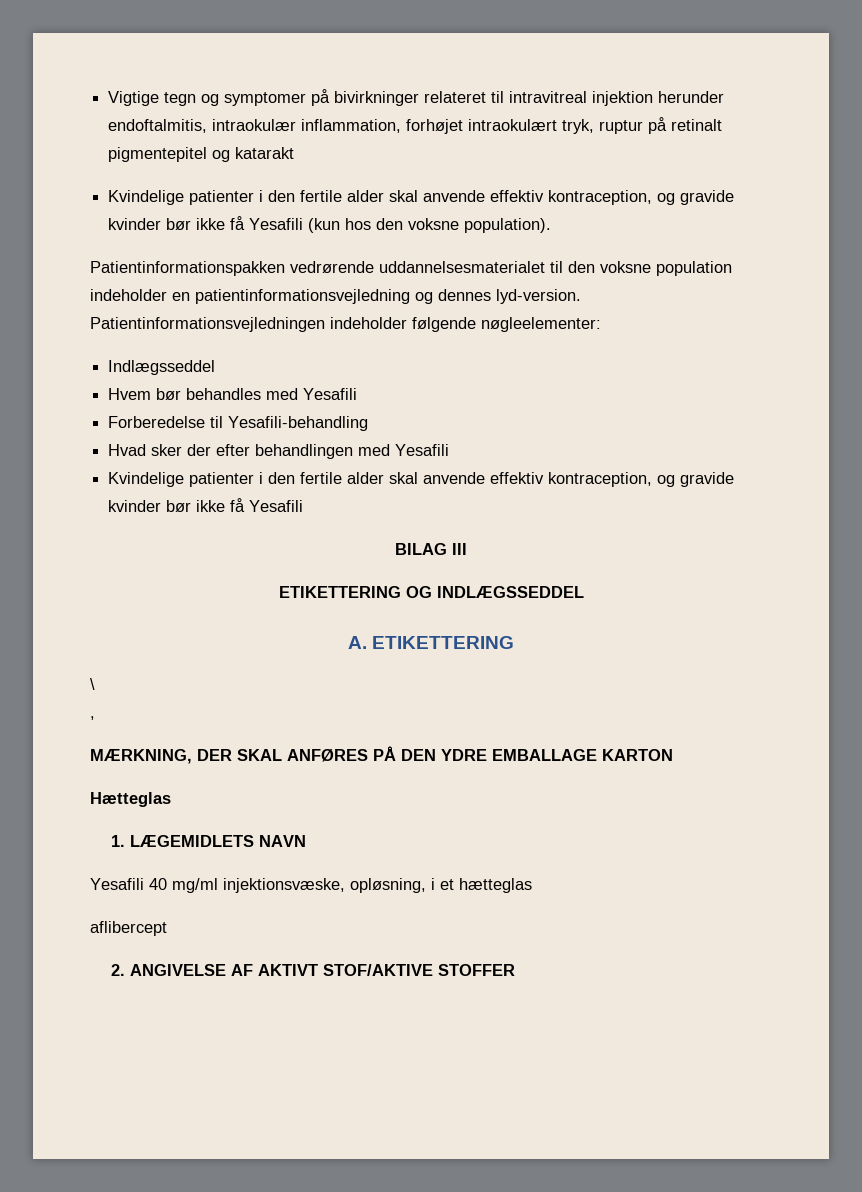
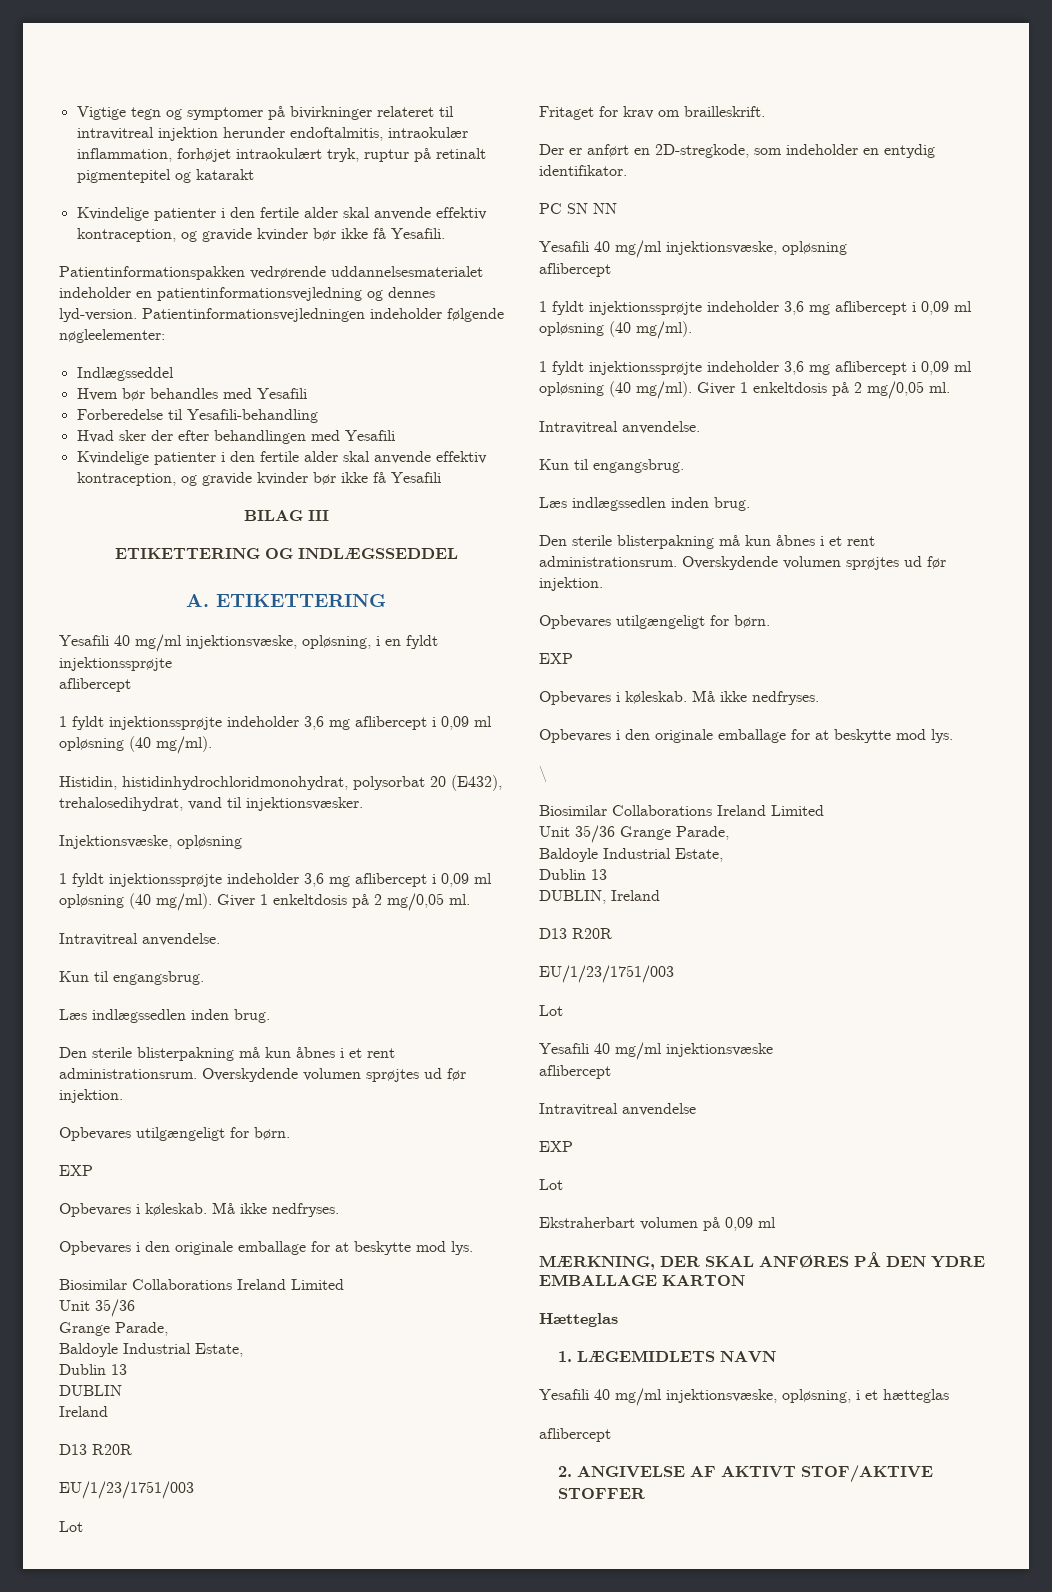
- Kvindelige patienter i den fertile alder skal anvende effektiv kontraception, og gravide kvinder bør ikke få Yesafili (kun hos den voksne population).
+ Kvindelige patienter i den fertile alder skal anvende effektiv kontraception, og gravide kvinder bør ikke få Yesafili.
- Patientinformationspakken vedrørende uddannelsesmaterialet til den voksne population indeholder en patientinformationsvejledning og dennes lyd-version.
+ Patientinformationspakken vedrørende uddannelsesmaterialet indeholder en patientinformationsvejledning og dennes lyd-version.
+ Yesafili 40 mg/ml injektionsvæske, opløsning, i en fyldt injektionssprøjte
+ aflibercept
+ 1 fyldt injektionssprøjte indeholder 3,6 mg aflibercept i 0,09 ml opløsning (40 mg/ml).
+ Histidin, histidinhydrochloridmonohydrat, polysorbat 20 (E432), trehalosedihydrat, vand til injektionsvæsker.
+ Injektionsvæske, opløsning
+ 1 fyldt injektionssprøjte indeholder 3,6 mg aflibercept i 0,09 ml opløsning (40 mg/ml). Giver 1 enkeltdosis på 2 mg/0,05 ml.
+ Intravitreal anvendelse.
+ Kun til engangsbrug.
+ Læs indlægssedlen inden brug.
+ Den sterile blisterpakning må kun åbnes i et rent administrationsrum. Overskydende volumen sprøjtes ud før injektion.
+ Opbevares utilgængeligt for børn.
+ EXP
+ Opbevares i køleskab. Må ikke nedfryses.
+ Opbevares i den originale emballage for at beskytte mod lys.
+ Biosimilar Collaborations Ireland Limited
+ Unit 35/36
+ Grange Parade,
+ Baldoyle Industrial Estate,
+ Dublin 13
+ DUBLIN
+ Ireland
+ D13 R20R
+ EU/1/23/1751/003
+ Lot
+ Fritaget for krav om brailleskrift.
+ Der er anført en 2D-stregkode, som indeholder en entydig identifikator.
+ PC SN NN
+ Yesafili 40 mg/ml injektionsvæske, opløsning
+ aflibercept
+ 1 fyldt injektionssprøjte indeholder 3,6 mg aflibercept i 0,09 ml opløsning (40 mg/ml).
+ 1 fyldt injektionssprøjte indeholder 3,6 mg aflibercept i 0,09 ml opløsning (40 mg/ml). Giver 1 enkeltdosis på 2 mg/0,05 ml.
+ Intravitreal anvendelse.
+ Kun til engangsbrug.
+ Læs indlægssedlen inden brug.
+ Den sterile blisterpakning må kun åbnes i et rent administrationsrum. Overskydende volumen sprøjtes ud før injektion.
+ Opbevares utilgængeligt for børn.
+ EXP
+ Opbevares i køleskab. Må ikke nedfryses.
+ Opbevares i den originale emballage for at beskytte mod lys.
  \
- ,
+ Biosimilar Collaborations Ireland Limited
+ Unit 35/36 Grange Parade,
+ Baldoyle Industrial Estate,
+ Dublin 13
+ DUBLIN, Ireland
+ D13 R20R
+ EU/1/23/1751/003
+ Lot
+ Yesafili 40 mg/ml injektionsvæske
+ aflibercept
+ Intravitreal anvendelse
+ EXP
+ Lot
+ Ekstraherbart volumen på 0,09 ml

